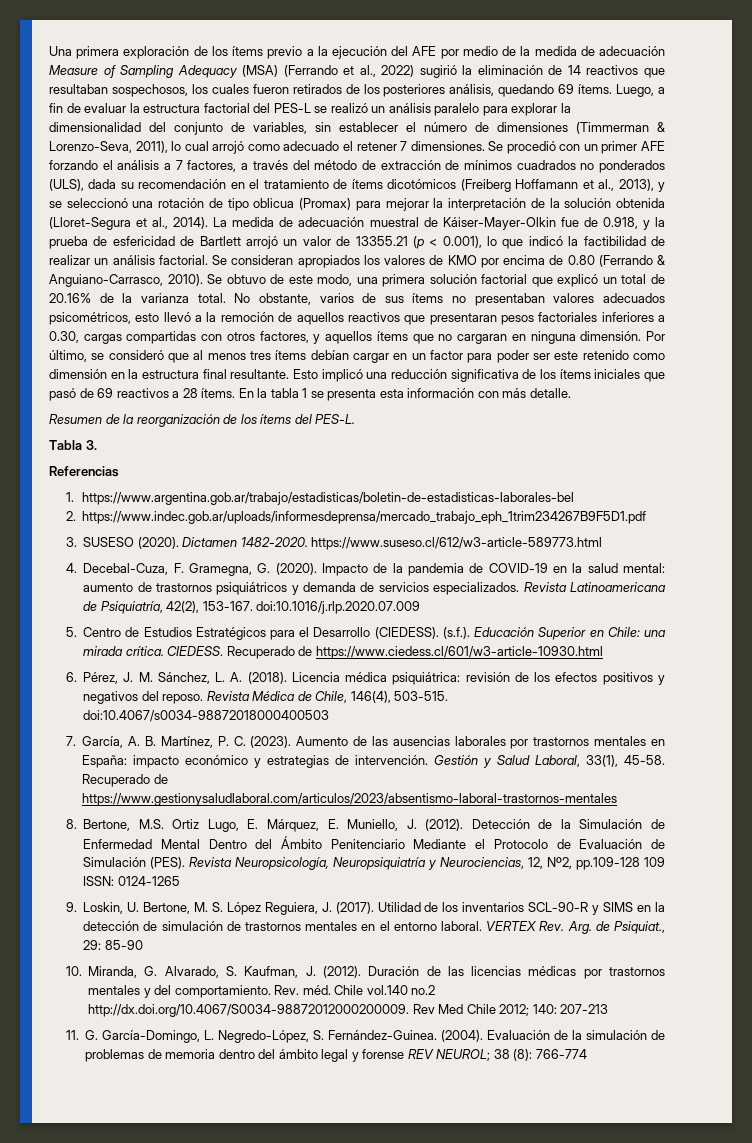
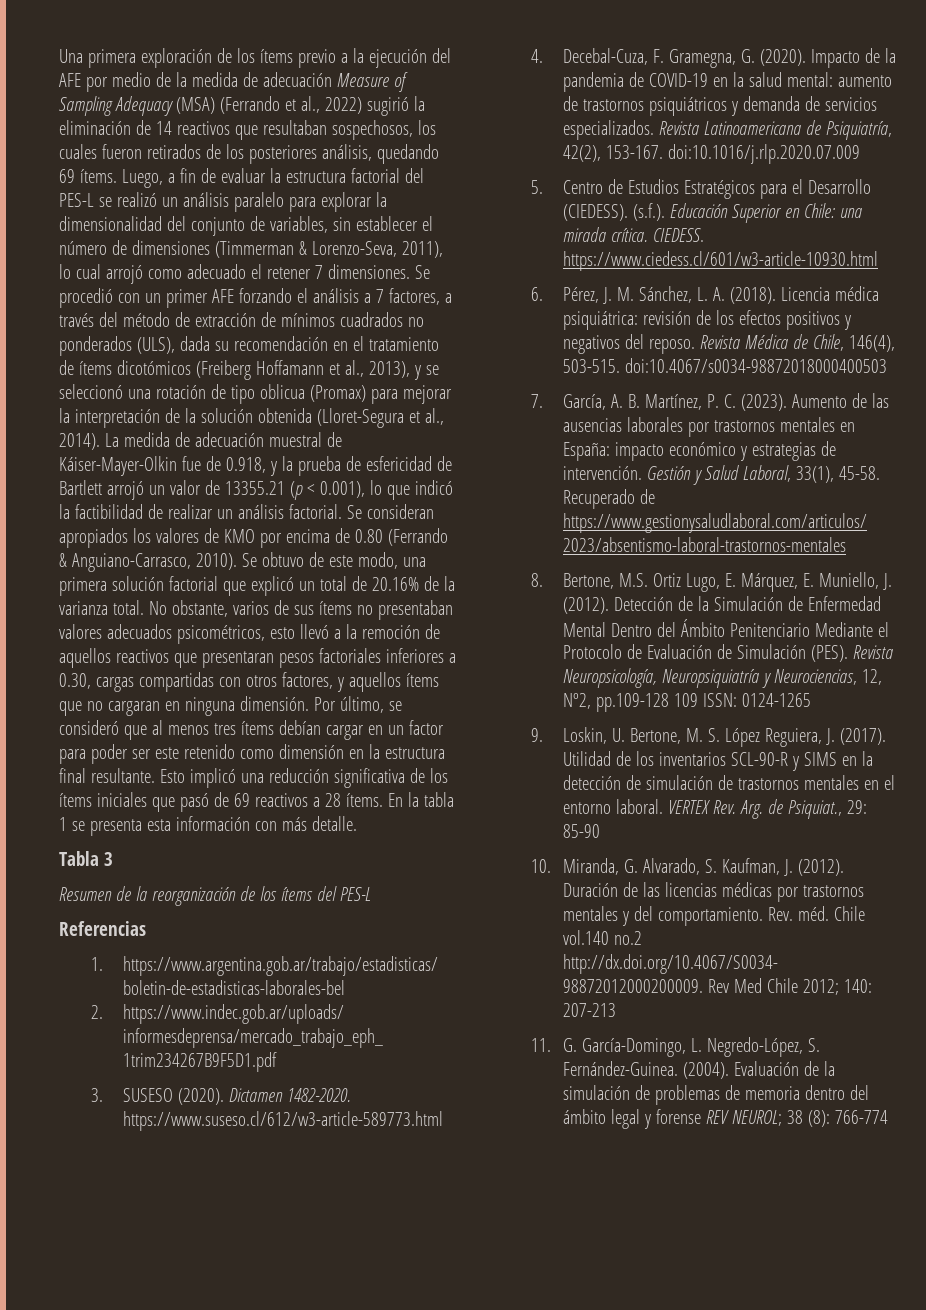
+ Tabla 3
- Resumen de la reorganización de los ítems del PES-L.
- Tabla 3.
+ Resumen de la reorganización de los ítems del PES-L
- CIEDESS. Recuperado de https://www.ciedess.cl/601/w3-article-10930.html
+ CIEDESS. https://www.ciedess.cl/601/w3-article-10930.html

